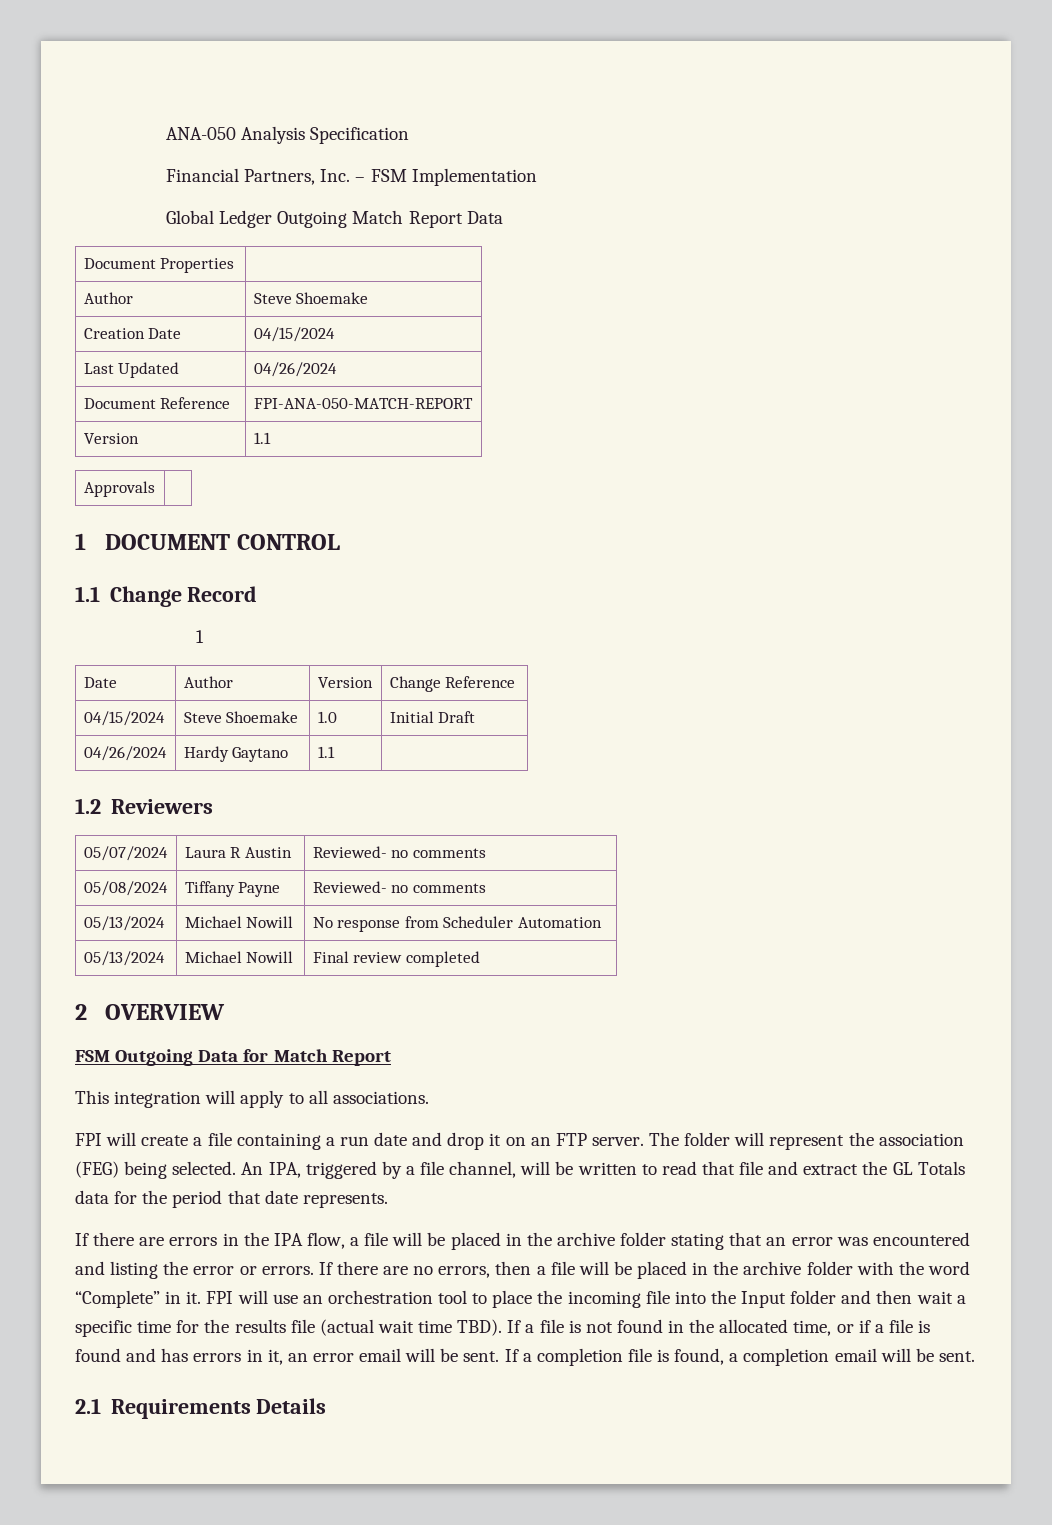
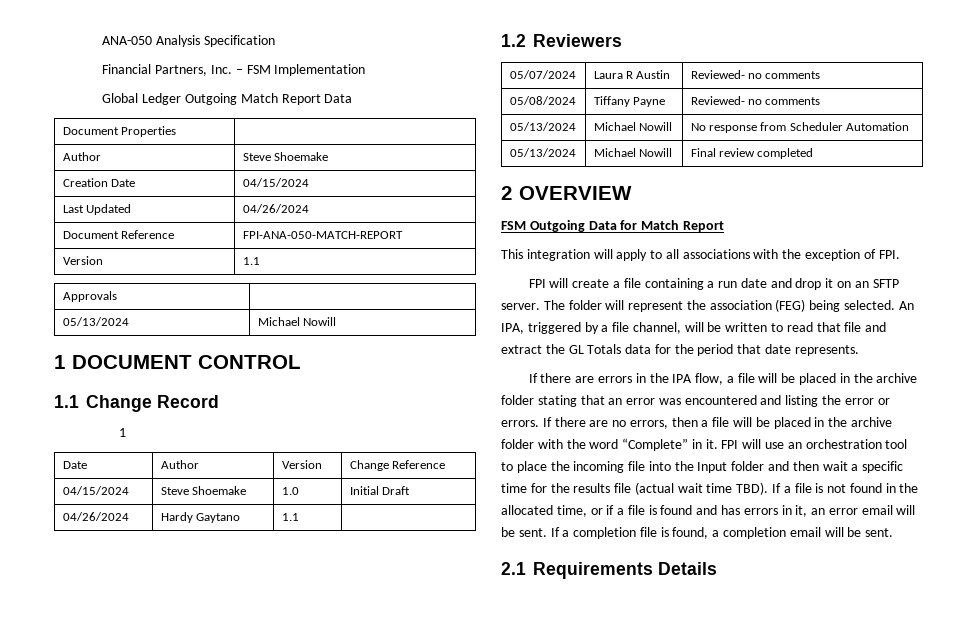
  Approvals |
+ 05/13/2024 | Michael Nowill
- This integration will apply to all associations.
+ This integration will apply to all associations with the exception of FPI.
- FPI will create a file containing a run date and drop it on an FTP server.
+ FPI will create a file containing a run date and drop it on an SFTP server.

